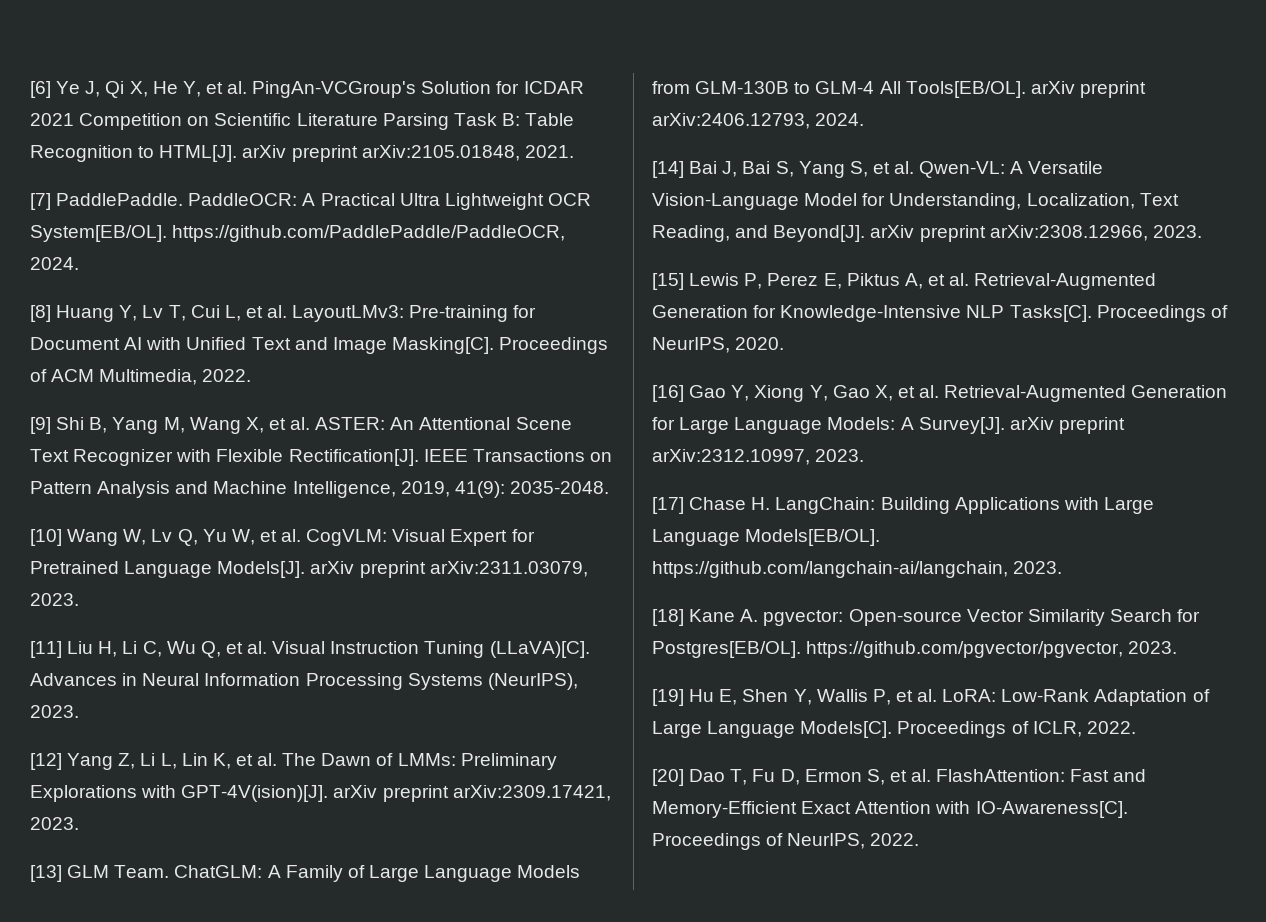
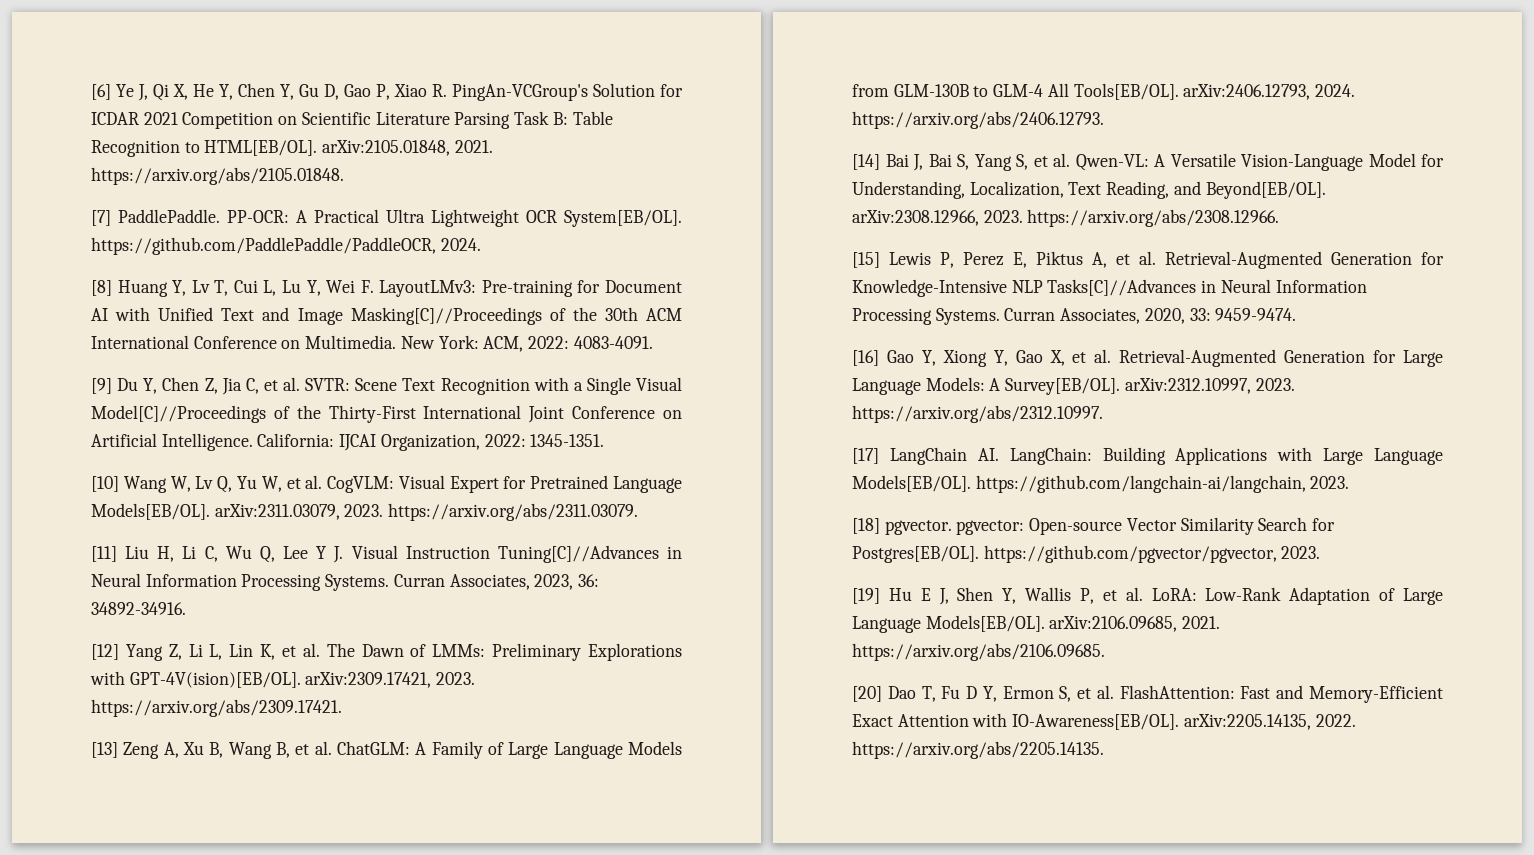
- [6] Ye J, Qi X, He Y, et al. PingAn-VCGroup's Solution for ICDAR 2021 Competition on Scientific Literature Parsing Task B: Table Recognition to HTML[J]. arXiv preprint arXiv:2105.01848, 2021.
+ [6] Ye J, Qi X, He Y, Chen Y, Gu D, Gao P, Xiao R. PingAn-VCGroup's Solution for ICDAR 2021 Competition on Scientific Literature Parsing Task B: Table Recognition to HTML[EB/OL]. arXiv:2105.01848, 2021. https://arxiv.org/abs/2105.01848.
- PaddleOCR: A Practical Ultra Lightweight OCR System[EB/OL]. https://github.com/PaddlePaddle/PaddleOCR, 2024.
+ PP-OCR: A Practical Ultra Lightweight OCR System[EB/OL]. https://github.com/PaddlePaddle/PaddleOCR, 2024.
- [8] Huang Y, Lv T, Cui L, et al. LayoutLMv3: Pre-training for Document AI with Unified Text and Image Masking[C]. Proceedings of ACM Multimedia, 2022.
- [9] Shi B, Yang M, Wang X, et al. ASTER: An Attentional Scene Text Recognizer with Flexible Rectification[J]. IEEE Transactions on Pattern Analysis and Machine Intelligence, 2019, 41(9): 2035-2048.
+ [8] Huang Y, Lv T, Cui L, Lu Y, Wei F. LayoutLMv3: Pre-training for Document AI with Unified Text and Image Masking[C]//Proceedings of the 30th ACM International Conference on Multimedia. New York: ACM, 2022: 4083-4091.
+ [9] Du Y, Chen Z, Jia C, et al. SVTR: Scene Text Recognition with a Single Visual Model[C]//Proceedings of the Thirty-First International Joint Conference on Artificial Intelligence. California: IJCAI Organization, 2022: 1345-1351.
- [10] Wang W, Lv Q, Yu W, et al. CogVLM: Visual Expert for Pretrained Language Models[J]. arXiv preprint arXiv:2311.03079, 2023.
+ [10] Wang W, Lv Q, Yu W, et al. CogVLM: Visual Expert for Pretrained Language Models[EB/OL]. arXiv:2311.03079, 2023. https://arxiv.org/abs/2311.03079.
- [11] Liu H, Li C, Wu Q, et al. Visual Instruction Tuning (LLaVA)[C]. Advances in Neural Information Processing Systems (NeurIPS), 2023.
+ [11] Liu H, Li C, Wu Q, Lee Y J. Visual Instruction Tuning[C]//Advances in Neural Information Processing Systems. Curran Associates, 2023, 36: 34892-34916.
- [12] Yang Z, Li L, Lin K, et al. The Dawn of LMMs: Preliminary Explorations with GPT-4V(ision)[J]. arXiv preprint arXiv:2309.17421, 2023.
+ [12] Yang Z, Li L, Lin K, et al. The Dawn of LMMs: Preliminary Explorations with GPT-4V(ision)[EB/OL]. arXiv:2309.17421, 2023. https://arxiv.org/abs/2309.17421.
- [13] GLM Team. ChatGLM: A Family of Large Language Models from GLM-130B to GLM-4 All Tools[EB/OL]. arXiv preprint arXiv:2406.12793, 2024.
+ [13] Zeng A, Xu B, Wang B, et al. ChatGLM: A Family of Large Language Models from GLM-130B to GLM-4 All Tools[EB/OL]. arXiv:2406.12793, 2024. https://arxiv.org/abs/2406.12793.
- [14] Bai J, Bai S, Yang S, et al. Qwen-VL: A Versatile Vision-Language Model for Understanding, Localization, Text Reading, and Beyond[J]. arXiv preprint arXiv:2308.12966, 2023.
+ [14] Bai J, Bai S, Yang S, et al. Qwen-VL: A Versatile Vision-Language Model for Understanding, Localization, Text Reading, and Beyond[EB/OL]. arXiv:2308.12966, 2023. https://arxiv.org/abs/2308.12966.
- [15] Lewis P, Perez E, Piktus A, et al. Retrieval-Augmented Generation for Knowledge-Intensive NLP Tasks[C]. Proceedings of NeurIPS, 2020.
+ [15] Lewis P, Perez E, Piktus A, et al. Retrieval-Augmented Generation for Knowledge-Intensive NLP Tasks[C]//Advances in Neural Information Processing Systems. Curran Associates, 2020, 33: 9459-9474.
- [16] Gao Y, Xiong Y, Gao X, et al. Retrieval-Augmented Generation for Large Language Models: A Survey[J]. arXiv preprint arXiv:2312.10997, 2023.
+ [16] Gao Y, Xiong Y, Gao X, et al. Retrieval-Augmented Generation for Large Language Models: A Survey[EB/OL]. arXiv:2312.10997, 2023. https://arxiv.org/abs/2312.10997.
- [17] Chase H. LangChain: Building Applications with Large Language Models[EB/OL]. https://github.com/langchain-ai/langchain, 2023.
+ [17] LangChain AI. LangChain: Building Applications with Large Language Models[EB/OL]. https://github.com/langchain-ai/langchain, 2023.
- [18] Kane A. pgvector: Open-source Vector Similarity Search for Postgres[EB/OL]. https://github.com/pgvector/pgvector, 2023.
+ [18] pgvector. pgvector: Open-source Vector Similarity Search for Postgres[EB/OL]. https://github.com/pgvector/pgvector, 2023.
- [19] Hu E, Shen Y, Wallis P, et al. LoRA: Low-Rank Adaptation of Large Language Models[C]. Proceedings of ICLR, 2022.
+ [19] Hu E J, Shen Y, Wallis P, et al. LoRA: Low-Rank Adaptation of Large Language Models[EB/OL]. arXiv:2106.09685, 2021. https://arxiv.org/abs/2106.09685.
- [20] Dao T, Fu D, Ermon S, et al. FlashAttention: Fast and Memory-Efficient Exact Attention with IO-Awareness[C]. Proceedings of NeurIPS, 2022.
+ [20] Dao T, Fu D Y, Ermon S, et al. FlashAttention: Fast and Memory-Efficient Exact Attention with IO-Awareness[EB/OL]. arXiv:2205.14135, 2022. https://arxiv.org/abs/2205.14135.

